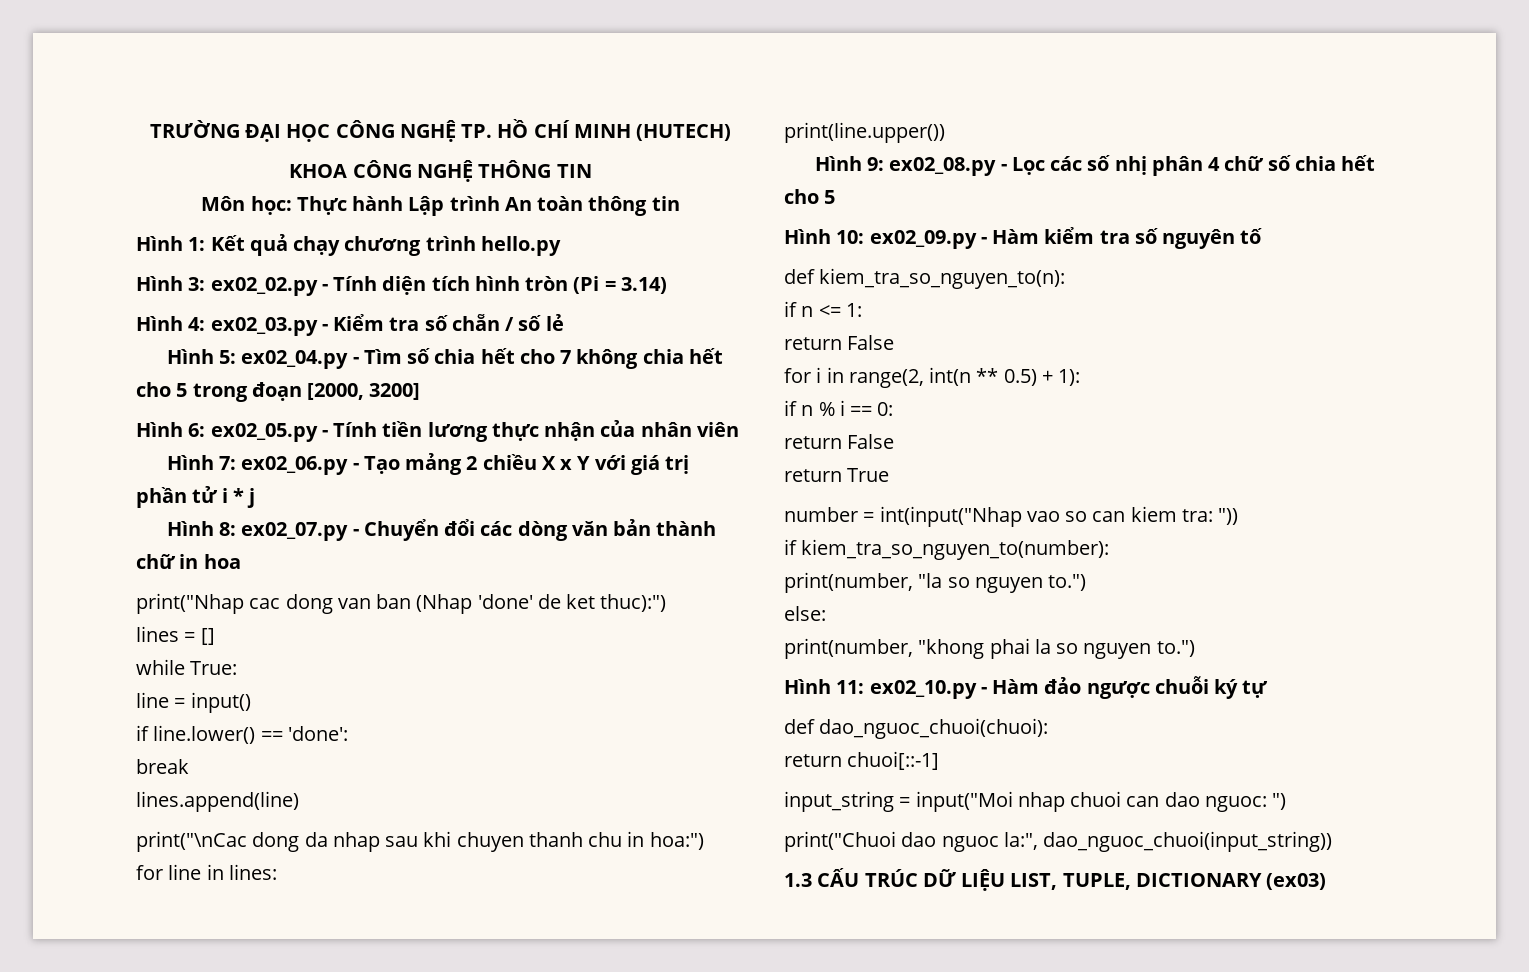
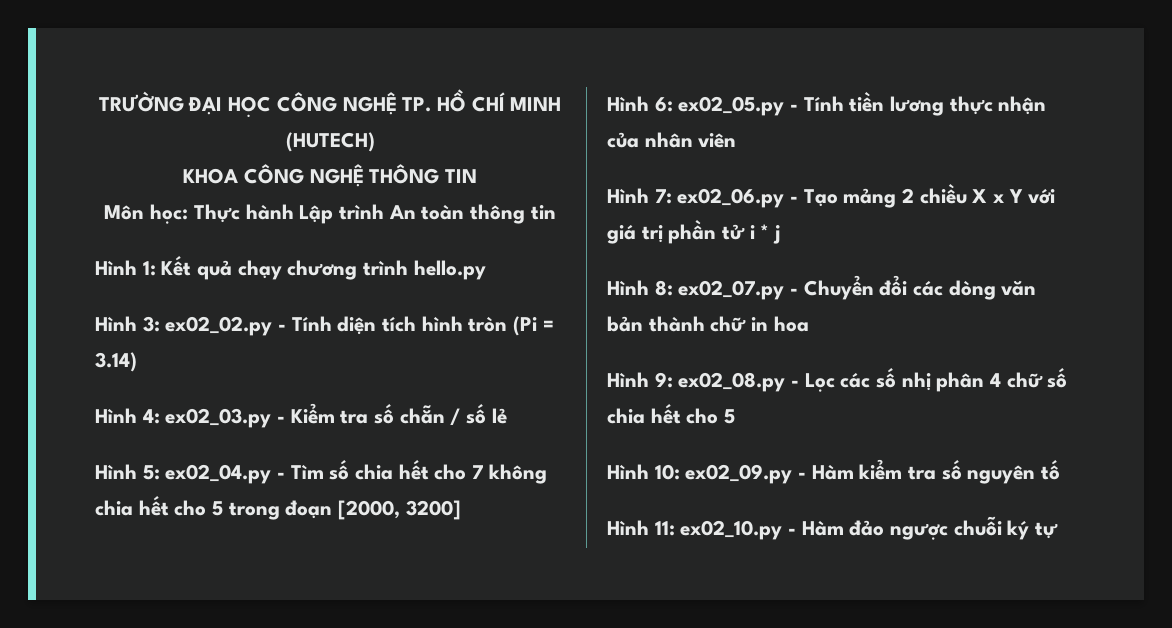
- print("Nhap cac dong van ban (Nhap 'done' de ket thuc):")
- lines = []
- while True:
- line = input()
- if line.lower() == 'done':
- break
- lines.append(line)
- print("\nCac dong da nhap sau khi chuyen thanh chu in hoa:")
- for line in lines:
- print(line.upper())
- def kiem_tra_so_nguyen_to(n):
- if n <= 1:
- return False
- for i in range(2, int(n ** 0.5) + 1):
- if n % i == 0:
- return False
- return True
- number = int(input("Nhap vao so can kiem tra: "))
- if kiem_tra_so_nguyen_to(number):
- print(number, "la so nguyen to.")
- else:
- print(number, "khong phai la so nguyen to.")
- def dao_nguoc_chuoi(chuoi):
- return chuoi[::-1]
- input_string = input("Moi nhap chuoi can dao nguoc: ")
- print("Chuoi dao nguoc la:", dao_nguoc_chuoi(input_string))
- 1.3 CẤU TRÚC DỮ LIỆU LIST, TUPLE, DICTIONARY (ex03)

